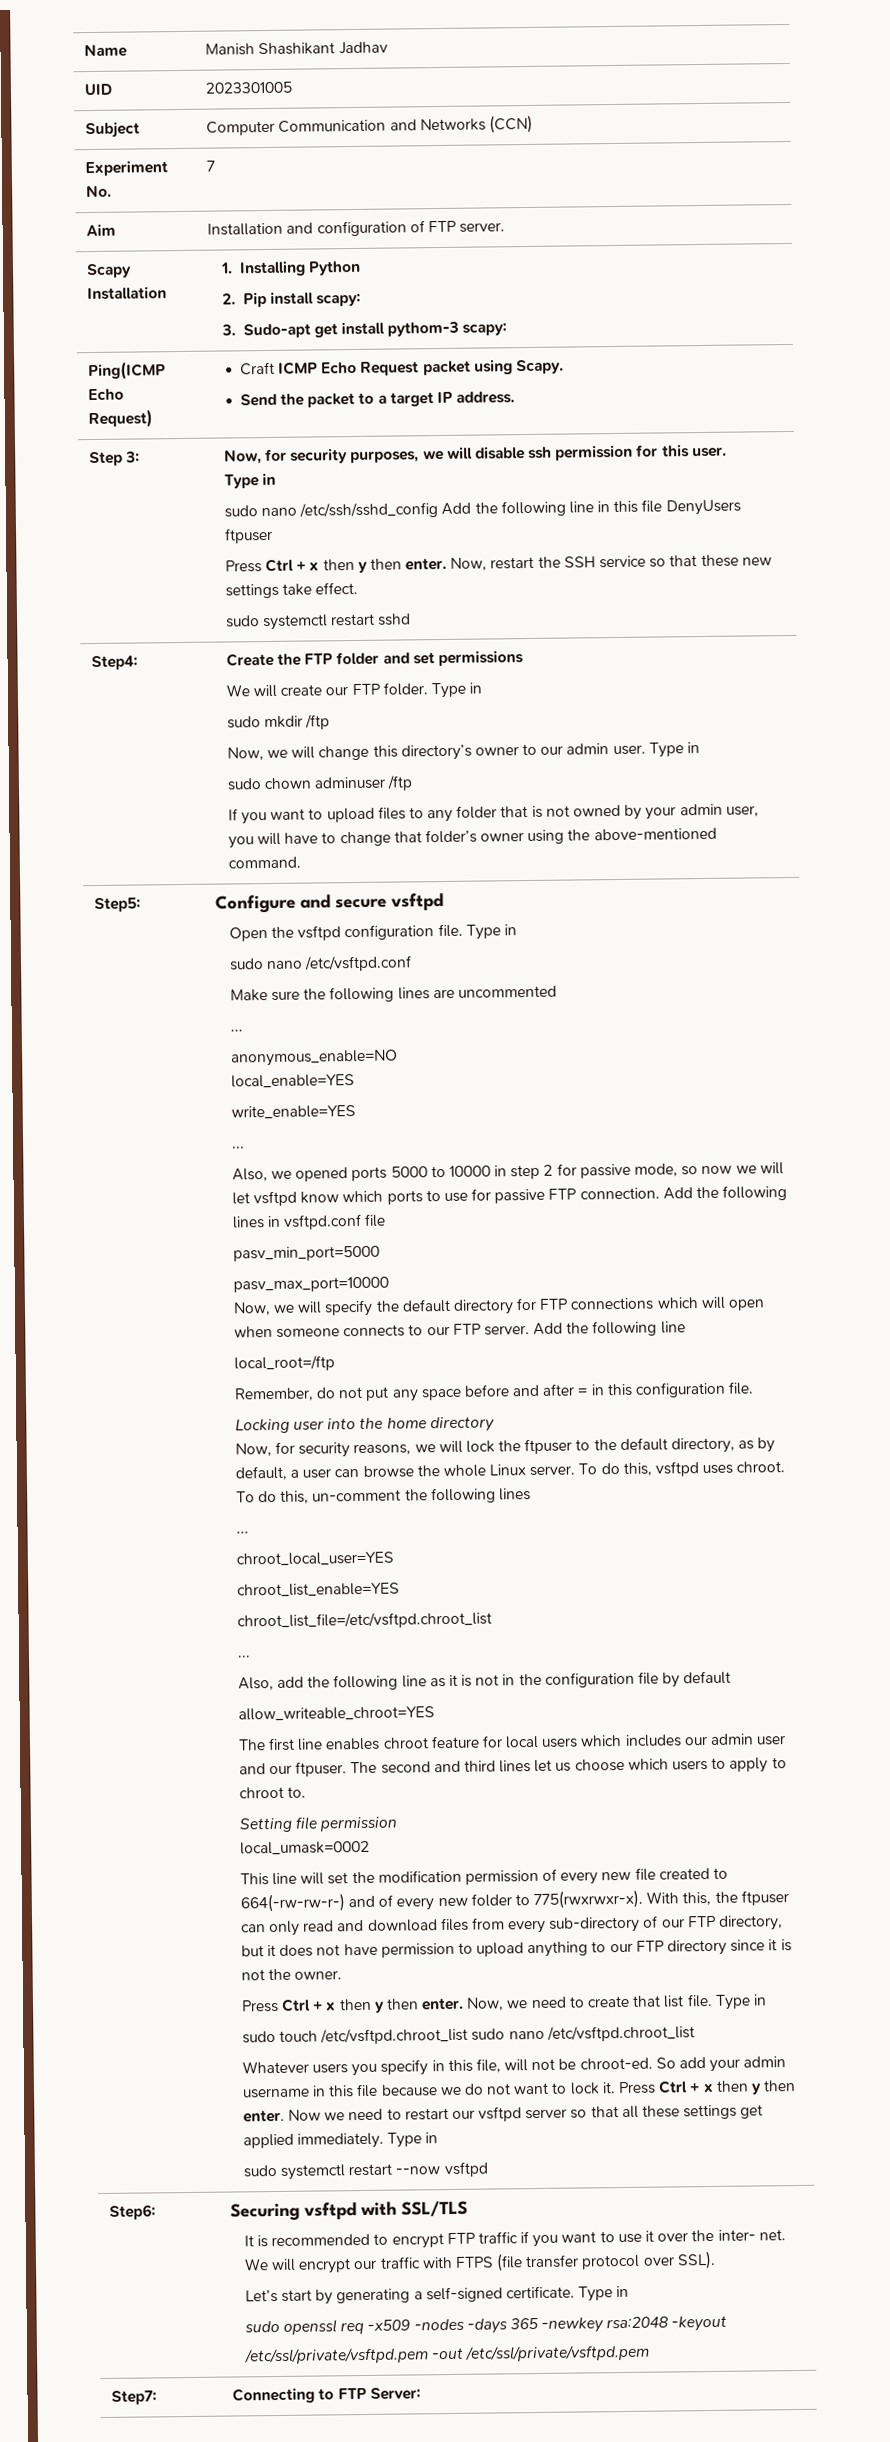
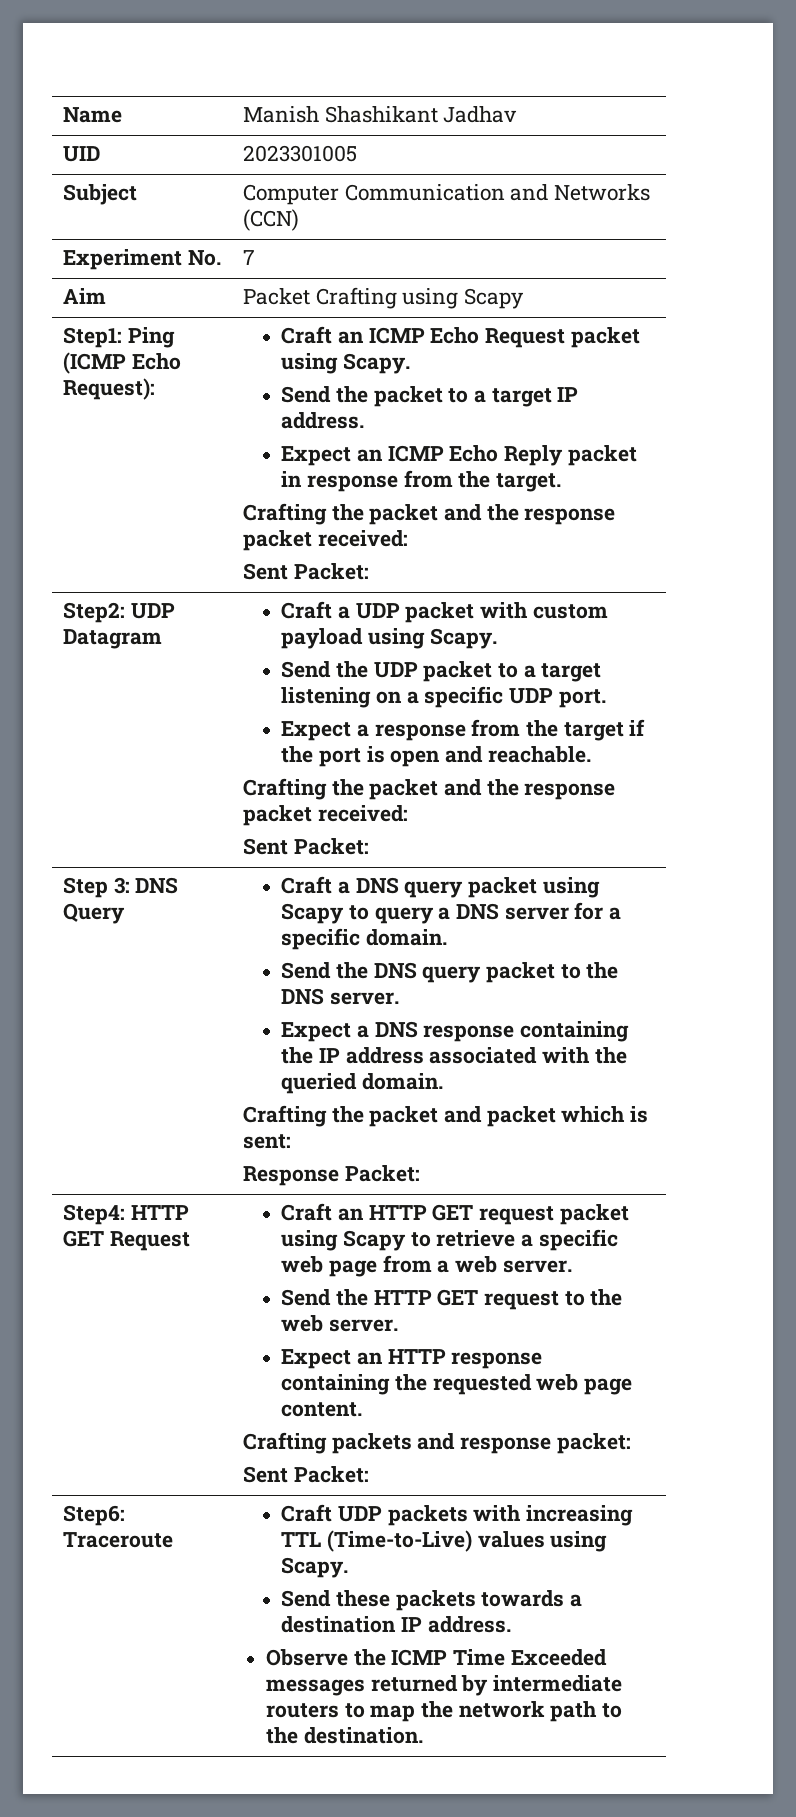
- Aim | Installation and configuration of FTP server.
- Scapy Installation | 1. Installing Python
- 2. Pip install scapy:
- 3. Sudo-apt get install pythom-3 scapy:
- Ping(ICMP Echo Request) | Craft ICMP Echo Request packet using Scapy.
+ Aim | Packet Crafting using Scapy
+ Step1: Ping (ICMP Echo Request): | Craft an ICMP Echo Request packet using Scapy.
- Step 3: | Now, for security purposes, we will disable ssh permission for this user.
- Type in
- sudo nano /etc/ssh/sshd_config Add the following line in this file DenyUsers ftpuser
- Press Ctrl + x then y then enter. Now, restart the SSH service so that these new settings take effect.
- sudo systemctl restart sshd
- Step4: | Create the FTP folder and set permissions
- We will create our FTP folder. Type in
- sudo mkdir /ftp
- Now, we will change this directory’s owner to our admin user. Type in
- sudo chown adminuser /ftp
- If you want to upload files to any folder that is not owned by your admin user, you will have to change that folder’s owner using the above-mentioned command.
- Step5: | Configure and secure vsftpd
- Open the vsftpd configuration file. Type in
- sudo nano /etc/vsftpd.conf
- Make sure the following lines are uncommented
- ...
- anonymous_enable=NO
- local_enable=YES
- write_enable=YES
- ...
- Also, we opened ports 5000 to 10000 in step 2 for passive mode, so now we will let vsftpd know which ports to use for passive FTP connection. Add the following lines in vsftpd.conf file
- pasv_min_port=5000
- pasv_max_port=10000
- Now, we will specify the default directory for FTP connections which will open when someone connects to our FTP server. Add the following line
- local_root=/ftp
- Remember, do not put any space before and after = in this configuration file.
- Locking user into the home directory
- Now, for security reasons, we will lock the ftpuser to the default directory, as by default, a user can browse the whole Linux server. To do this, vsftpd uses chroot. To do this, un-comment the following lines
- ...
- chroot_local_user=YES
- chroot_list_enable=YES
- chroot_list_file=/etc/vsftpd.chroot_list
- ...
- Also, add the following line as it is not in the configuration file by default
- allow_writeable_chroot=YES
- The first line enables chroot feature for local users which includes our admin user and our ftpuser. The second and third lines let us choose which users to apply to chroot to.
- Setting file permission
- local_umask=0002
- This line will set the modification permission of every new file created to 664(-rw-rw-r-) and of every new folder to 775(rwxrwxr-x). With this, the ftpuser can only read and download files from every sub-directory of our FTP directory, but it does not have permission to upload anything to our FTP directory since it is not the owner.
- Press Ctrl + x then y then enter. Now, we need to create that list file. Type in
- sudo touch /etc/vsftpd.chroot_list sudo nano /etc/vsftpd.chroot_list
- Whatever users you specify in this file, will not be chroot-ed. So add your admin username in this file because we do not want to lock it. Press Ctrl + x then y then enter. Now we need to restart our vsftpd server so that all these settings get applied immediately. Type in
- sudo systemctl restart --now vsftpd
- Step6: | Securing vsftpd with SSL/TLS
- It is recommended to encrypt FTP traffic if you want to use it over the inter- net. We will encrypt our traffic with FTPS (file transfer protocol over SSL).
- Let’s start by generating a self-signed certificate. Type in
- sudo openssl req -x509 -nodes -days 365 -newkey rsa:2048 -keyout
- /etc/ssl/private/vsftpd.pem -out /etc/ssl/private/vsftpd.pem
- Step7: | Connecting to FTP Server:
+ Expect an ICMP Echo Reply packet in response from the target.
+ Crafting the packet and the response packet received:
+ Sent Packet:
+ Step2: UDP Datagram | Craft a UDP packet with custom payload using Scapy.
+ Send the UDP packet to a target listening on a specific UDP port.
+ Expect a response from the target if the port is open and reachable.
+ Crafting the packet and the response packet received:
+ Sent Packet:
+ Step 3: DNS Query | Craft a DNS query packet using Scapy to query a DNS server for a specific domain.
+ Send the DNS query packet to the DNS server.
+ Expect a DNS response containing the IP address associated with the queried domain.
+ Crafting the packet and packet which is sent:
+ Response Packet:
+ Step4: HTTP GET Request | Craft an HTTP GET request packet using Scapy to retrieve a specific web page from a web server.
+ Send the HTTP GET request to the web server.
+ Expect an HTTP response containing the requested web page content.
+ Crafting packets and response packet:
+ Sent Packet:
+ Step6: Traceroute | Craft UDP packets with increasing TTL (Time-to-Live) values using Scapy.
+ Send these packets towards a destination IP address.
+ Observe the ICMP Time Exceeded messages returned by intermediate routers to map the network path to the destination.

